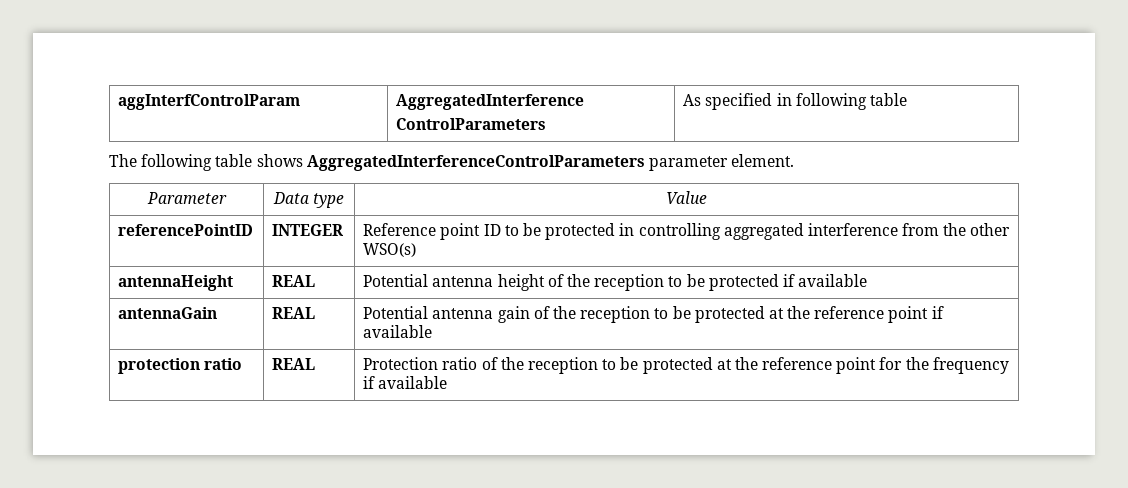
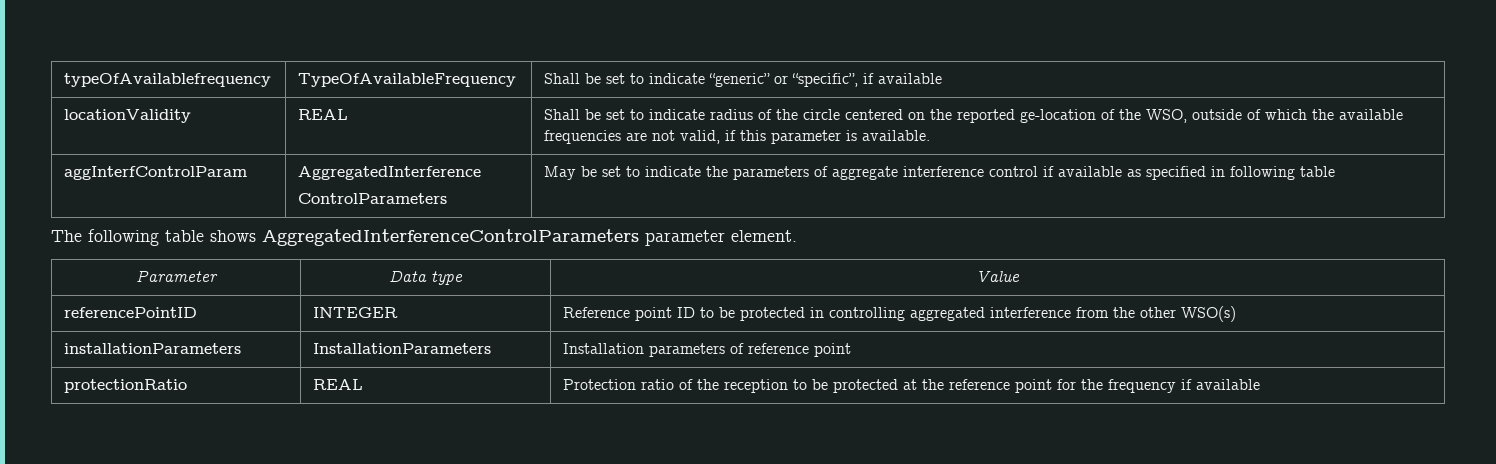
+ typeOfAvailablefrequency | TypeOfAvailableFrequency | Shall be set to indicate “generic” or “specific”, if available
+ locationValidity | REAL | Shall be set to indicate radius of the circle centered on the reported ge-location of the WSO, outside of which the available frequencies are not valid, if this parameter is available.
  aggInterfControlParam | AggregatedInterference
- ControlParameters | As specified in following table
+ ControlParameters | May be set to indicate the parameters of aggregate interference control if available as specified in following table
- antennaHeight | REAL | Potential antenna height of the reception to be protected if available
- antennaGain | REAL | Potential antenna gain of the reception to be protected at the reference point if available
- protection ratio | REAL | Protection ratio of the reception to be protected at the reference point for the frequency if available
+ installationParameters | InstallationParameters | Installation parameters of reference point
+ protectionRatio | REAL | Protection ratio of the reception to be protected at the reference point for the frequency if available

